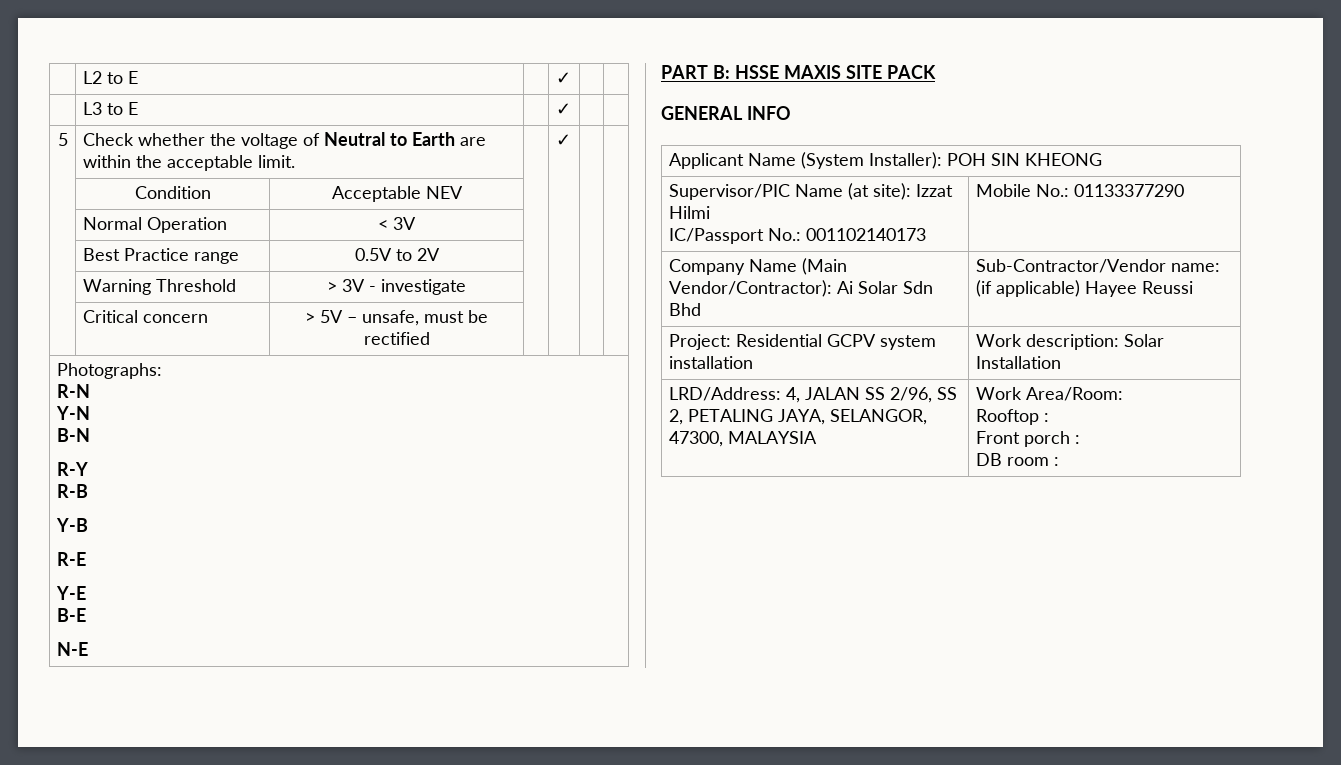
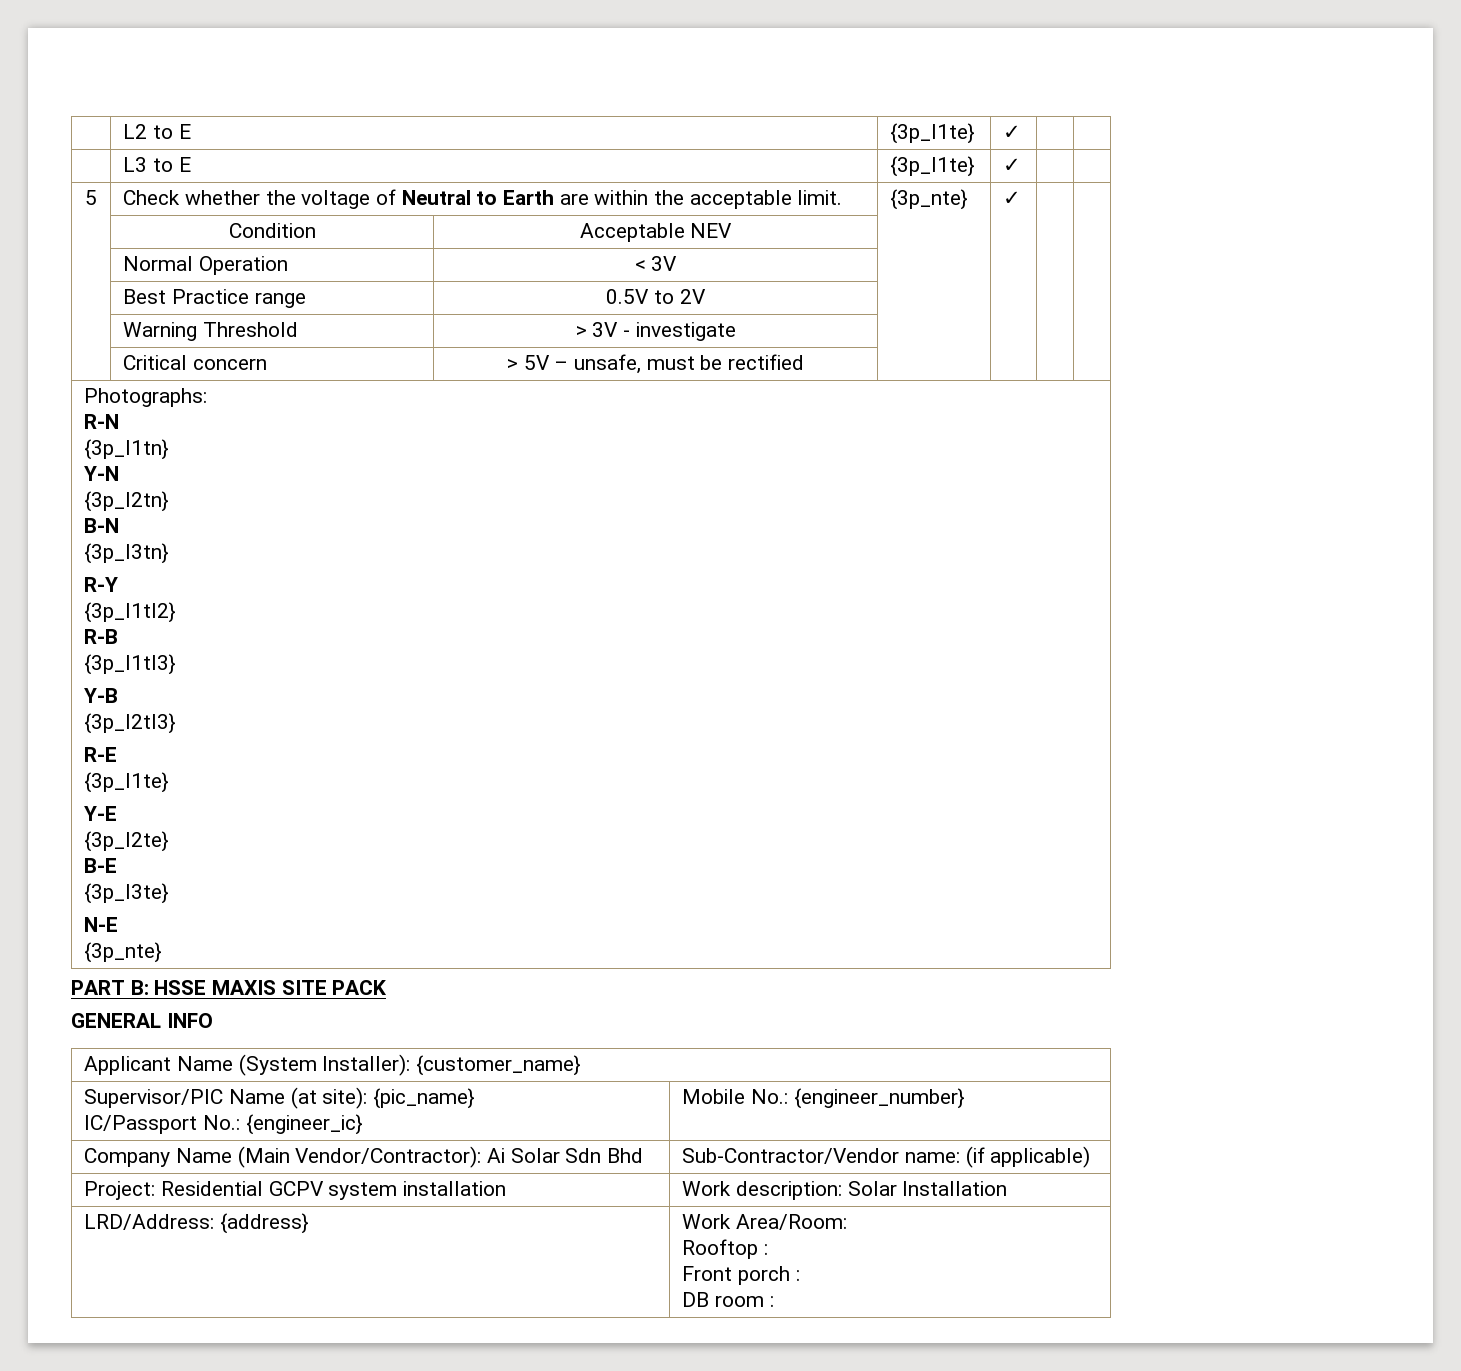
- | L2 to E | | ✓ | |
+ | L2 to E | {3p_l1te} | ✓ | |
- | L3 to E | | ✓ | |
+ | L3 to E | {3p_l1te} | ✓ | |
- 5 | Check whether the voltage of Neutral to Earth are within the acceptable limit. | | ✓ | |
+ 5 | Check whether the voltage of Neutral to Earth are within the acceptable limit. | {3p_nte} | ✓ | |
  Photographs:
  R-N
+ {3p_l1tn}
  Y-N
+ {3p_l2tn}
  B-N
+ {3p_l3tn}
  R-Y
+ {3p_l1tl2}
  R-B
+ {3p_l1tl3}
  Y-B
+ {3p_l2tl3}
  R-E
+ {3p_l1te}
  Y-E
+ {3p_l2te}
  B-E
+ {3p_l3te}
  N-E
+ {3p_nte}
- Applicant Name (System Installer): POH SIN KHEONG
+ Applicant Name (System Installer): {customer_name}
- Supervisor/PIC Name (at site): Izzat Hilmi
- IC/Passport No.: 001102140173 | Mobile No.: 01133377290
+ Supervisor/PIC Name (at site): {pic_name}
+ IC/Passport No.: {engineer_ic} | Mobile No.: {engineer_number}
- Company Name (Main Vendor/Contractor): Ai Solar Sdn Bhd | Sub-Contractor/Vendor name: (if applicable) Hayee Reussi
+ Company Name (Main Vendor/Contractor): Ai Solar Sdn Bhd | Sub-Contractor/Vendor name: (if applicable)
- LRD/Address: 4, JALAN SS 2/96, SS 2, PETALING JAYA, SELANGOR, 47300, MALAYSIA | Work Area/Room:
+ LRD/Address: {address} | Work Area/Room:

